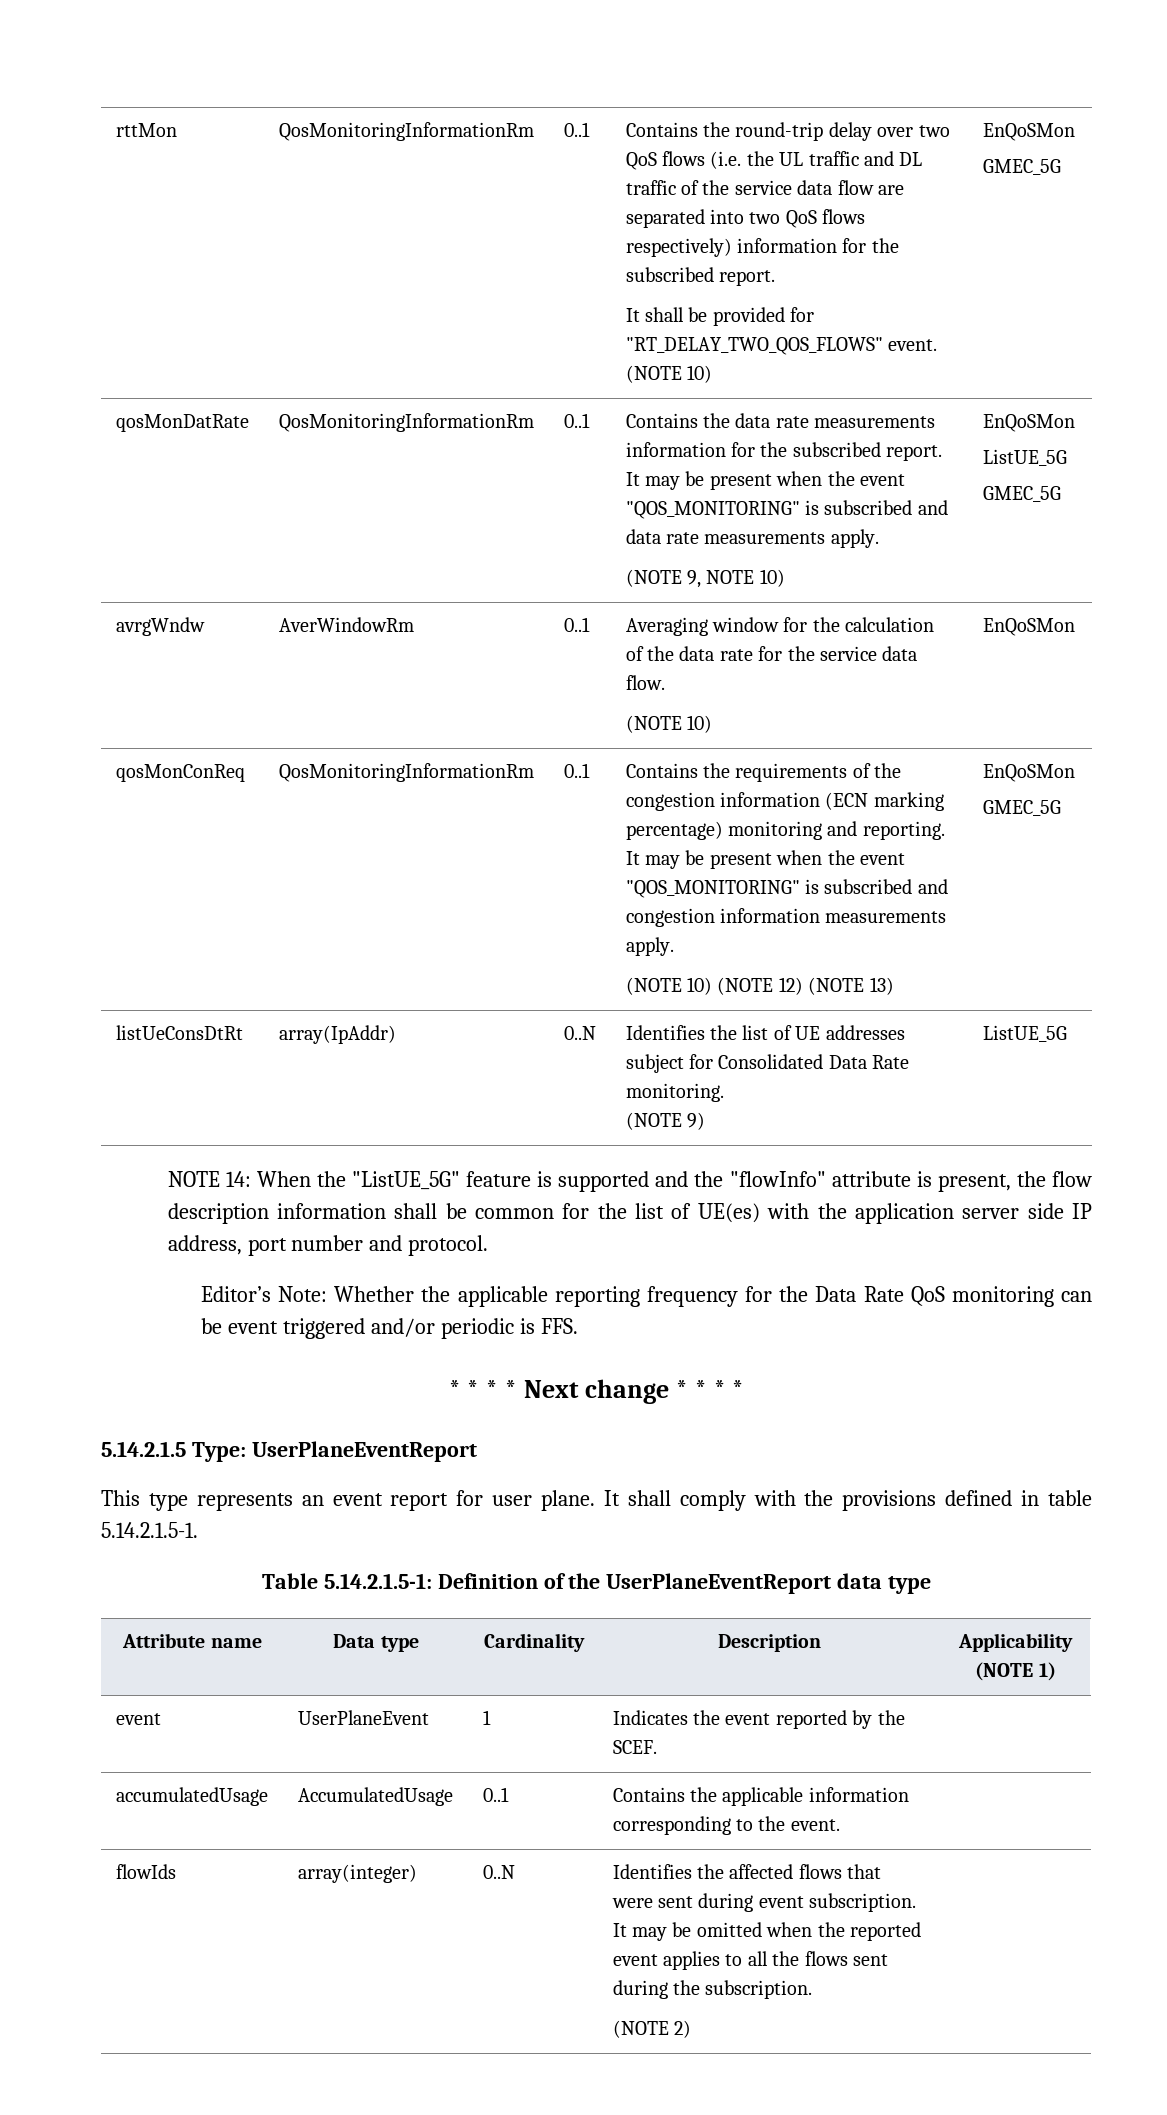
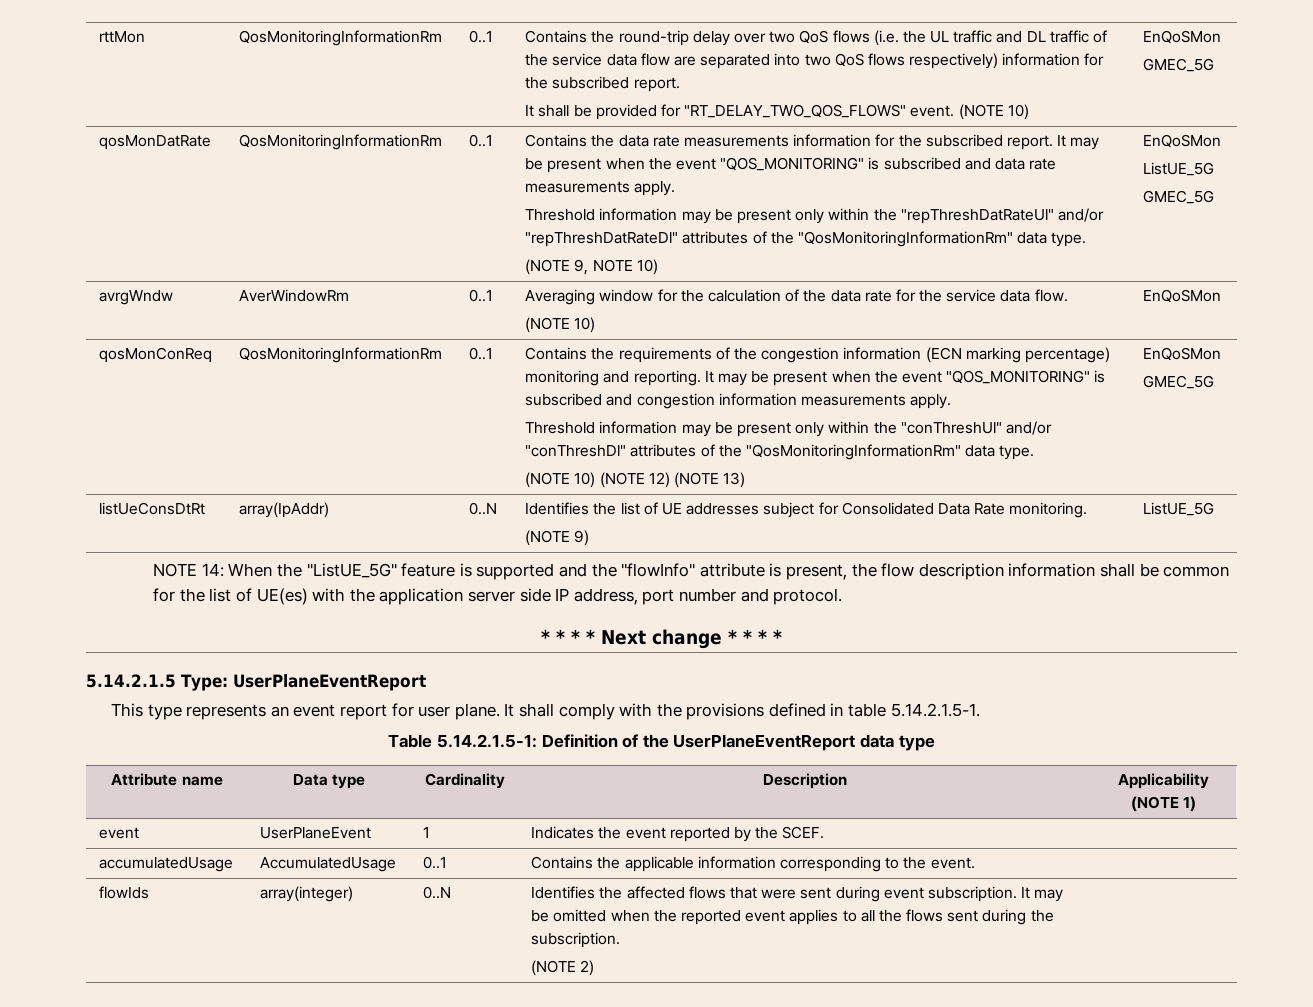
+ Threshold information may be present only within the "repThreshDatRateUl" and/or "repThreshDatRateDl" attributes of the "QosMonitoringInformationRm" data type.
+ Threshold information may be present only within the "conThreshUl" and/or "conThreshDl" attributes of the "QosMonitoringInformationRm" data type.
- Editor’s Note: Whether the applicable reporting frequency for the Data Rate QoS monitoring can be event triggered and/or periodic is FFS.

